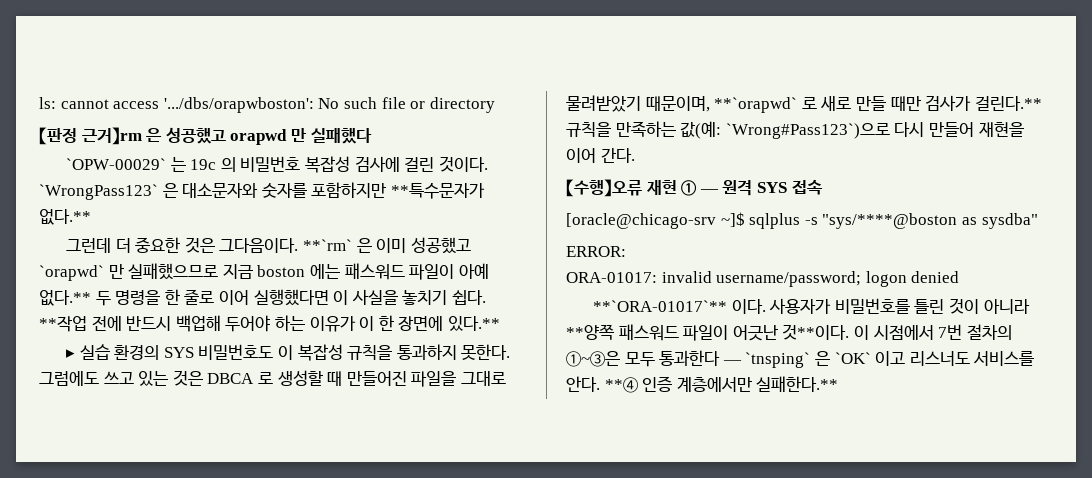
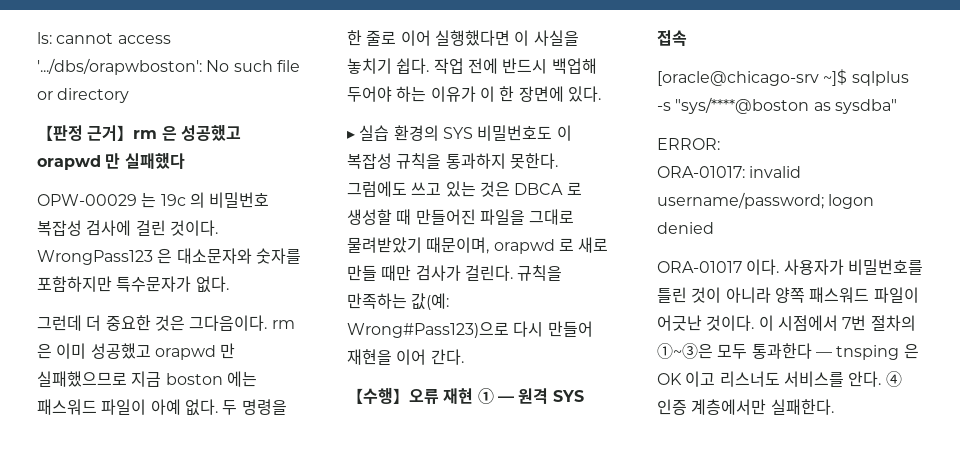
- `OPW-00029` 는 19c 의 비밀번호 복잡성 검사에 걸린 것이다.
+ OPW-00029 는 19c 의 비밀번호 복잡성 검사에 걸린 것이다.
- `WrongPass123` 은 대소문자와 숫자를 포함하지만 **특수문자가 없다.**
+ WrongPass123 은 대소문자와 숫자를 포함하지만 특수문자가 없다.
- 그런데 더 중요한 것은 그다음이다. **`rm` 은 이미 성공했고 `orapwd` 만 실패했으므로 지금 boston 에는 패스워드 파일이 아예 없다.** 두 명령을 한 줄로 이어 실행했다면 이 사실을 놓치기 쉽다.
+ 그런데 더 중요한 것은 그다음이다. rm 은 이미 성공했고 orapwd 만 실패했으므로 지금 boston 에는 패스워드 파일이 아예 없다. 두 명령을 한 줄로 이어 실행했다면 이 사실을 놓치기 쉽다.
- **작업 전에 반드시 백업해 두어야 하는 이유가 이 한 장면에 있다.**
+ 작업 전에 반드시 백업해 두어야 하는 이유가 이 한 장면에 있다.
- 그럼에도 쓰고 있는 것은 DBCA 로 생성할 때 만들어진 파일을 그대로 물려받았기 때문이며, **`orapwd` 로 새로 만들 때만 검사가 걸린다.** 규칙을 만족하는 값(예: `Wrong#Pass123`)으로 다시 만들어 재현을 이어 간다.
+ 그럼에도 쓰고 있는 것은 DBCA 로 생성할 때 만들어진 파일을 그대로 물려받았기 때문이며, orapwd 로 새로 만들 때만 검사가 걸린다. 규칙을 만족하는 값(예: Wrong#Pass123)으로 다시 만들어 재현을 이어 간다.
- **`ORA-01017`** 이다.
+ ORA-01017 이다.
- 사용자가 비밀번호를 틀린 것이 아니라 **양쪽 패스워드 파일이 어긋난 것**이다.
+ 사용자가 비밀번호를 틀린 것이 아니라 양쪽 패스워드 파일이 어긋난 것이다.
- 이 시점에서 7번 절차의 ①~③은 모두 통과한다 — `tnsping` 은 `OK` 이고 리스너도 서비스를 안다.
+ 이 시점에서 7번 절차의 ①~③은 모두 통과한다 — tnsping 은 OK 이고 리스너도 서비스를 안다.
- **④ 인증 계층에서만 실패한다.**
+ ④ 인증 계층에서만 실패한다.

